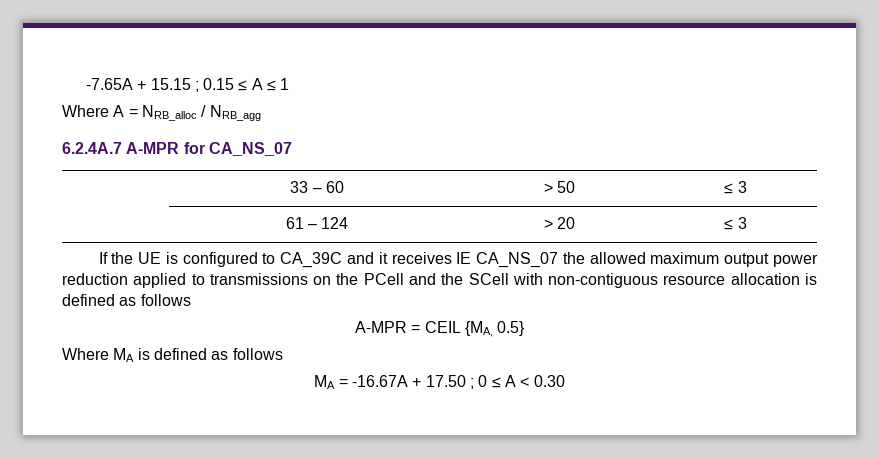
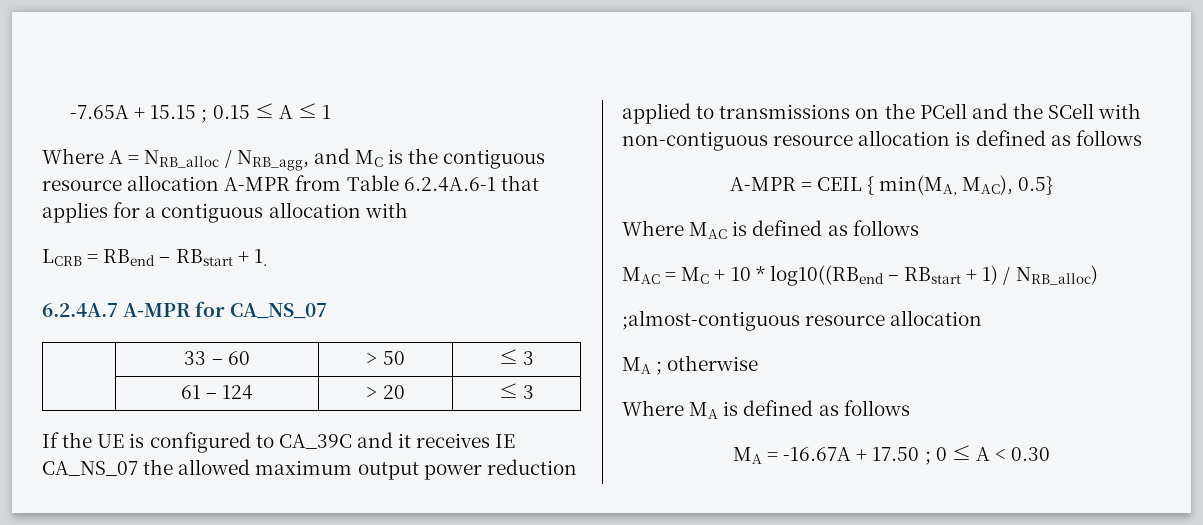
- Where A = NRB_alloc / NRB_agg
+ Where A = NRB_alloc / NRB_agg, and MC is the contiguous resource allocation A-MPR from Table 6.2.4A.6-1 that applies for a contiguous allocation with
+ LCRB = RBend – RBstart + 1.
- A-MPR = CEIL {MA, 0.5}
+ A-MPR = CEIL { min(MA, MAC), 0.5}
+ Where MAC is defined as follows
+ MAC = MC + 10 * log10((RBend – RBstart + 1) / NRB_alloc)
+ ;almost-contiguous resource allocation
+ MA ; otherwise

